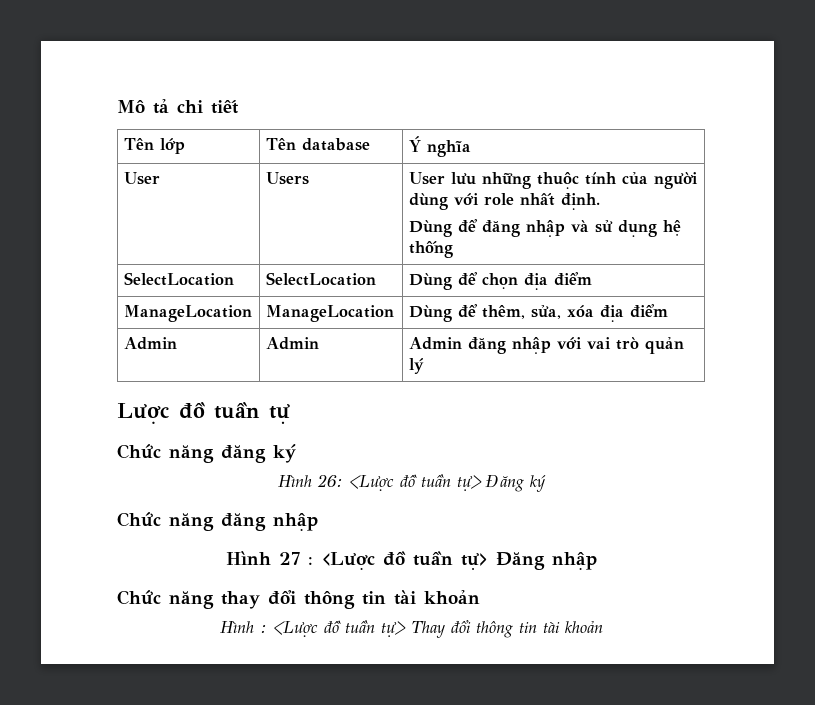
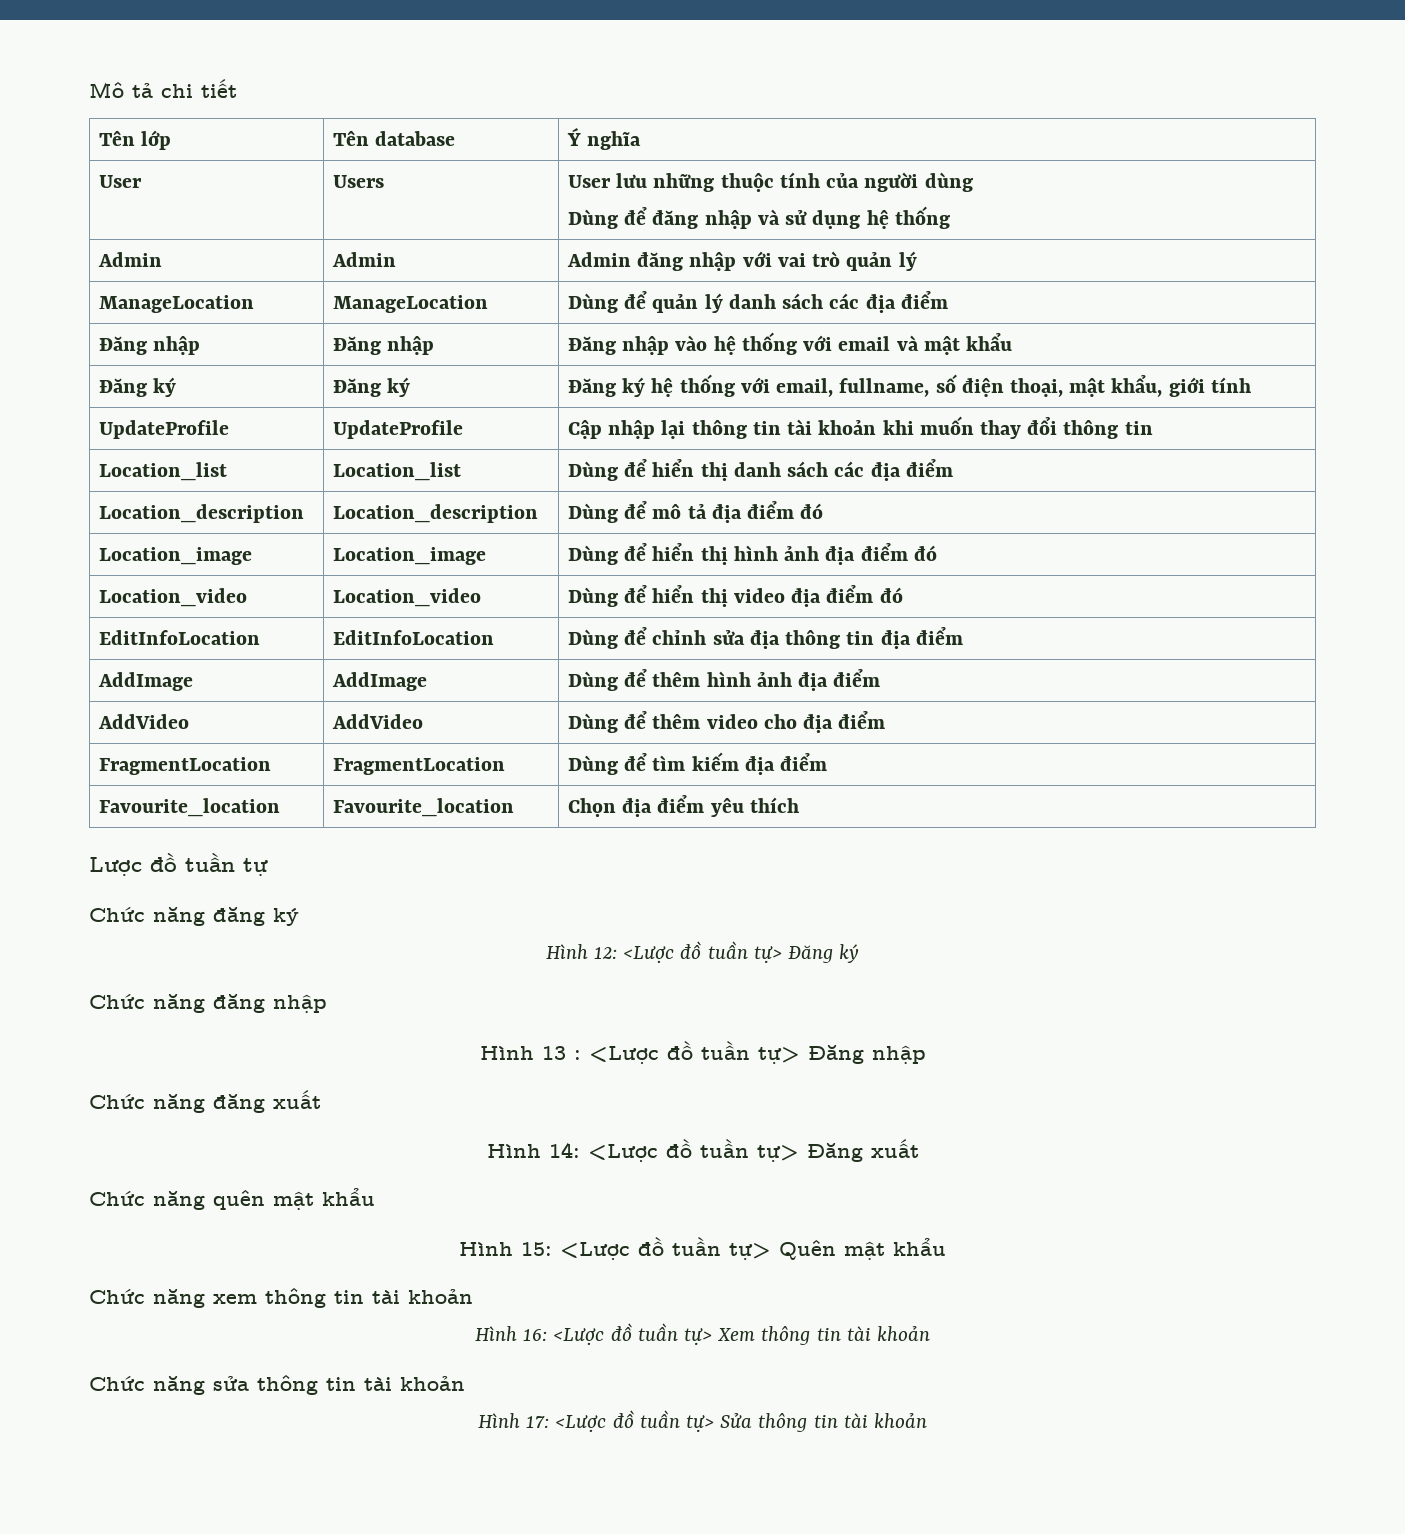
- User | Users | User lưu những thuộc tính của người dùng với role nhất định.
+ User | Users | User lưu những thuộc tính của người dùng
- SelectLocation | SelectLocation | Dùng để chọn địa điểm
- ManageLocation | ManageLocation | Dùng để thêm, sửa, xóa địa điểm
+ ManageLocation | ManageLocation | Dùng để quản lý danh sách các địa điểm
+ Đăng nhập | Đăng nhập | Đăng nhập vào hệ thống với email và mật khẩu
+ Đăng ký | Đăng ký | Đăng ký hệ thống với email, fullname, số điện thoại, mật khẩu, giới tính
+ UpdateProfile | UpdateProfile | Cập nhập lại thông tin tài khoản khi muốn thay đổi thông tin
+ Location_list | Location_list | Dùng để hiển thị danh sách các địa điểm
+ Location_description | Location_description | Dùng để mô tả địa điểm đó
+ Location_image | Location_image | Dùng để hiển thị hình ảnh địa điểm đó
+ Location_video | Location_video | Dùng để hiển thị video địa điểm đó
+ EditInfoLocation | EditInfoLocation | Dùng để chỉnh sửa địa thông tin địa điểm
+ AddImage | AddImage | Dùng để thêm hình ảnh địa điểm
+ AddVideo | AddVideo | Dùng để thêm video cho địa điểm
+ FragmentLocation | FragmentLocation | Dùng để tìm kiếm địa điểm
+ Favourite_location | Favourite_location | Chọn địa điểm yêu thích
- Hình 26: <Lược đồ tuần tự> Đăng ký
+ Hình 12: <Lược đồ tuần tự> Đăng ký
- Hình 27 : <Lược đồ tuần tự> Đăng nhập
+ Hình 13 : <Lược đồ tuần tự> Đăng nhập
- Chức năng thay đổi thông tin tài khoản
- Hình : <Lược đồ tuần tự> Thay đổi thông tin tài khoản
+ Chức năng đăng xuất
+ Hình 14: <Lược đồ tuần tự> Đăng xuất
+ Chức năng quên mật khẩu
+ Hình 15: <Lược đồ tuần tự> Quên mật khẩu
+ Chức năng xem thông tin tài khoản
+ Hình 16: <Lược đồ tuần tự> Xem thông tin tài khoản
+ Chức năng sửa thông tin tài khoản
+ Hình 17: <Lược đồ tuần tự> Sửa thông tin tài khoản

